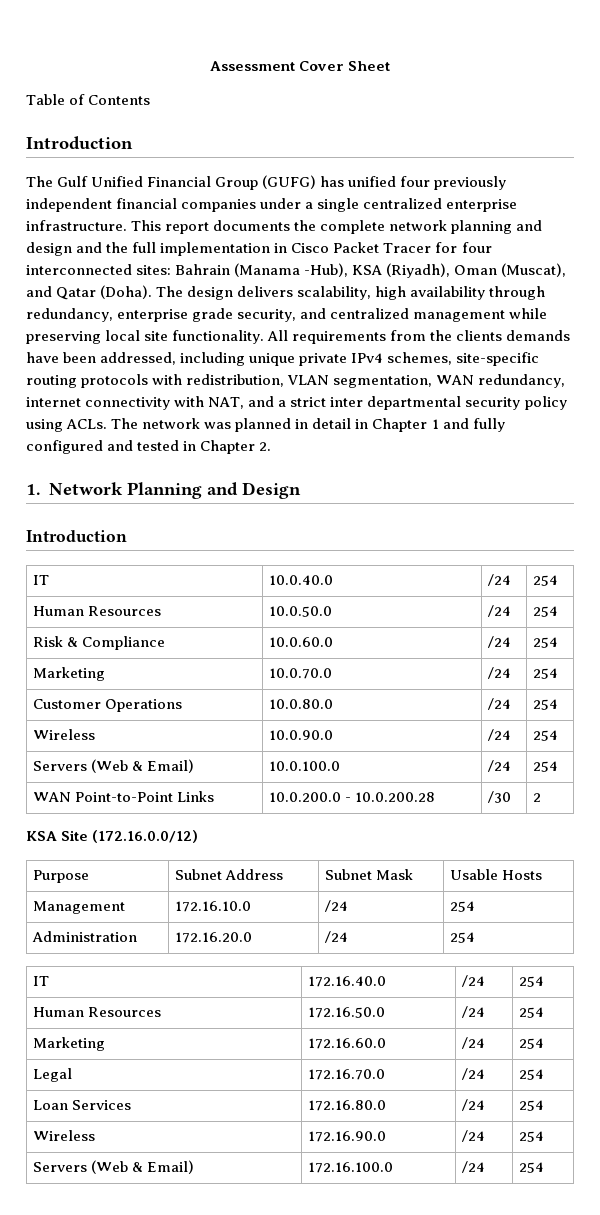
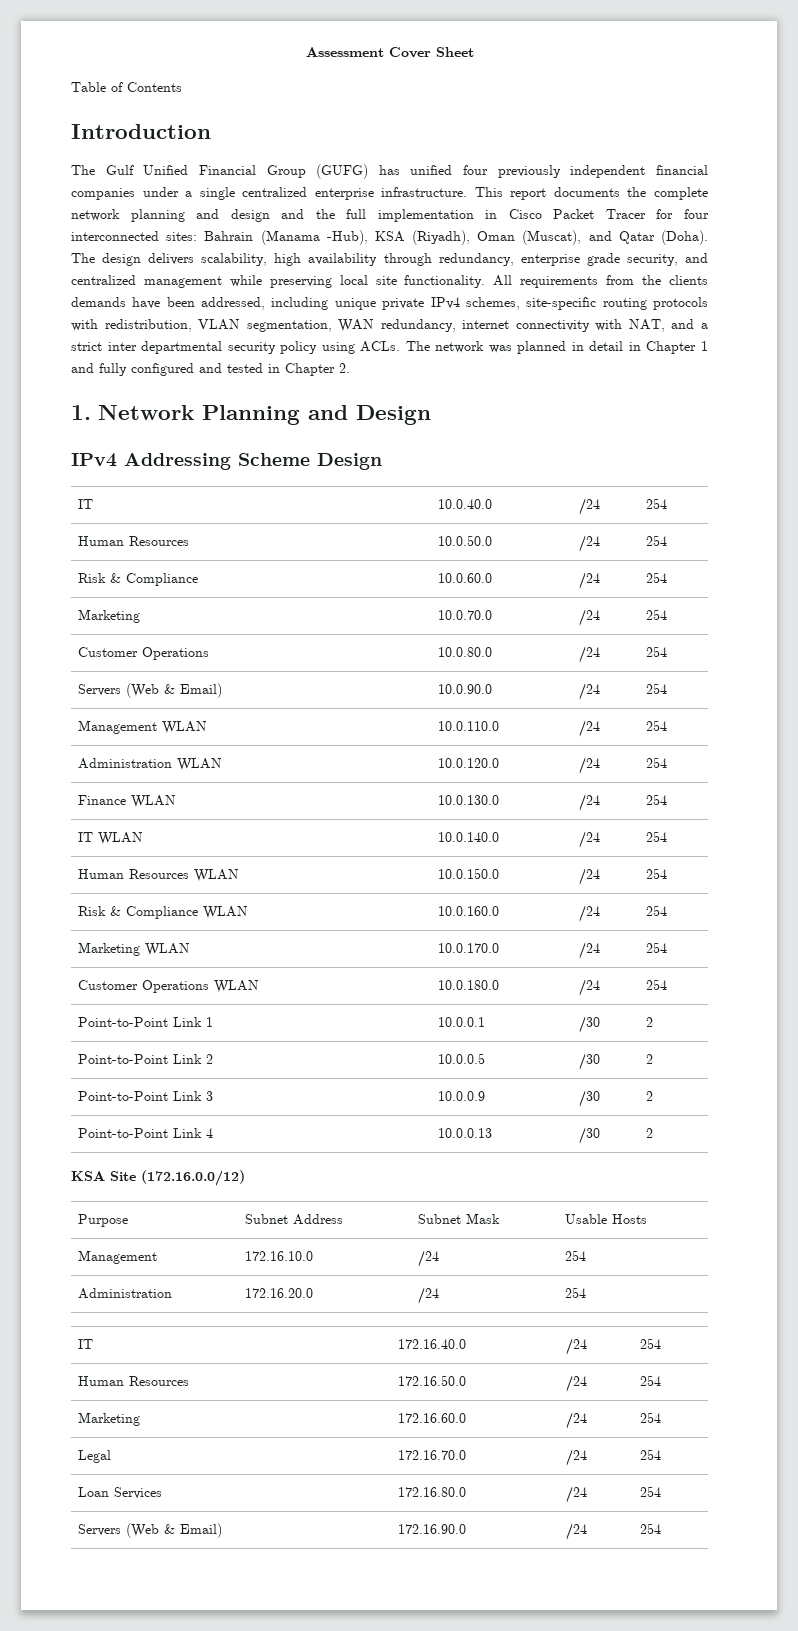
  1. Network Planning and Design
- Introduction
+ IPv4 Addressing Scheme Design
- Wireless | 10.0.90.0 | /24 | 254
+ Servers (Web & Email) | 10.0.90.0 | /24 | 254
- Servers (Web & Email) | 10.0.100.0 | /24 | 254
- WAN Point-to-Point Links | 10.0.200.0 - 10.0.200.28 | /30 | 2
+ Management WLAN | 10.0.110.0 | /24 | 254
+ Administration WLAN | 10.0.120.0 | /24 | 254
+ Finance WLAN | 10.0.130.0 | /24 | 254
+ IT WLAN | 10.0.140.0 | /24 | 254
+ Human Resources WLAN | 10.0.150.0 | /24 | 254
+ Risk & Compliance WLAN | 10.0.160.0 | /24 | 254
+ Marketing WLAN | 10.0.170.0 | /24 | 254
+ Customer Operations WLAN | 10.0.180.0 | /24 | 254
+ Point-to-Point Link 1 | 10.0.0.1 | /30 | 2
+ Point-to-Point Link 2 | 10.0.0.5 | /30 | 2
+ Point-to-Point Link 3 | 10.0.0.9 | /30 | 2
+ Point-to-Point Link 4 | 10.0.0.13 | /30 | 2
- Wireless | 172.16.90.0 | /24 | 254
+ Servers (Web & Email) | 172.16.90.0 | /24 | 254
- Servers (Web & Email) | 172.16.100.0 | /24 | 254

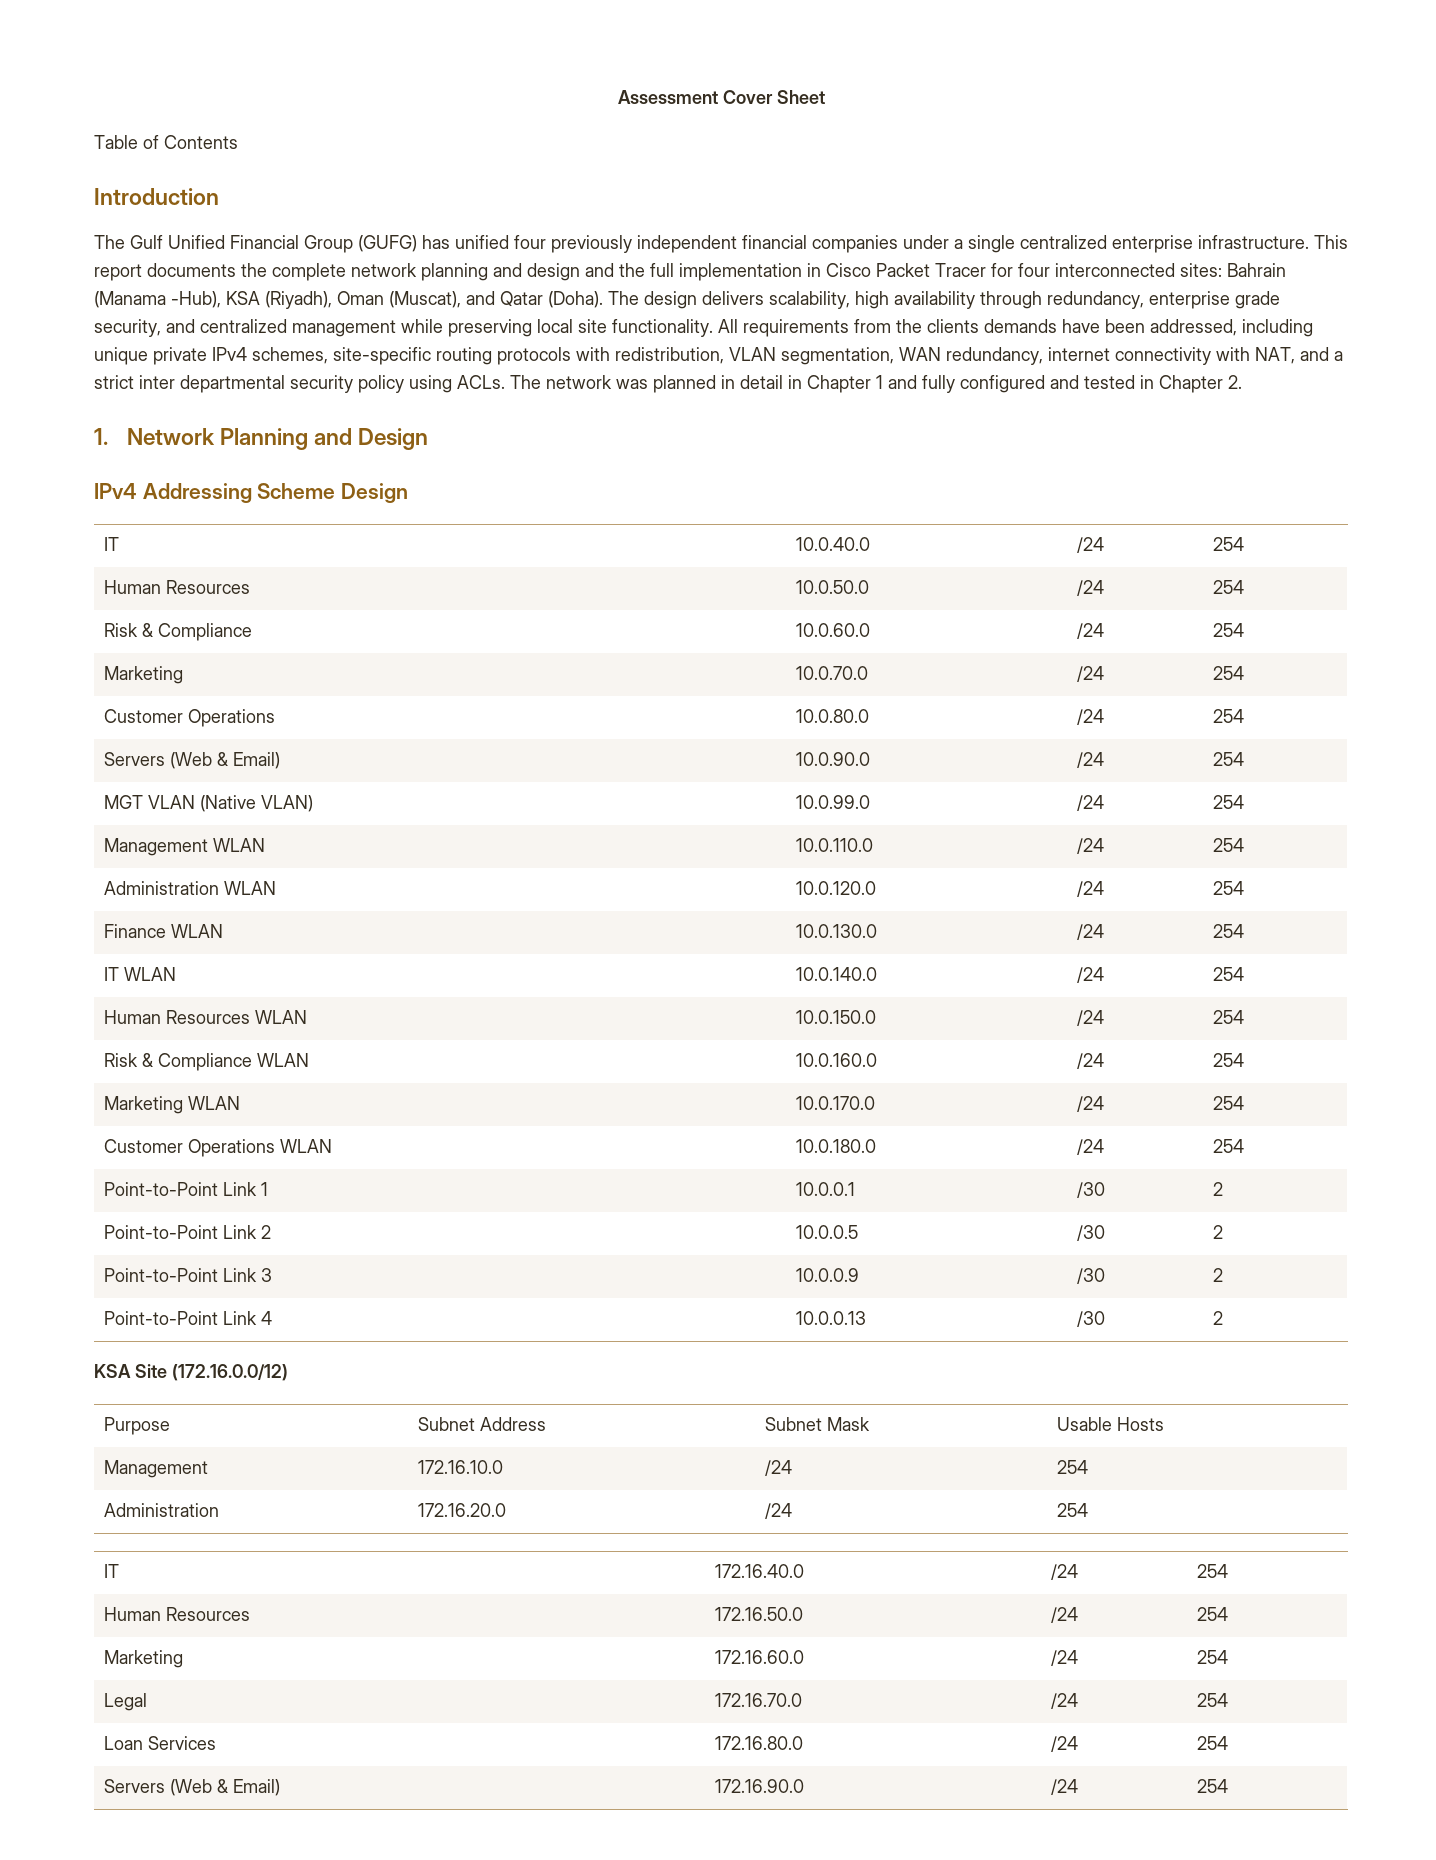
+ MGT VLAN (Native VLAN) | 10.0.99.0 | /24 | 254

